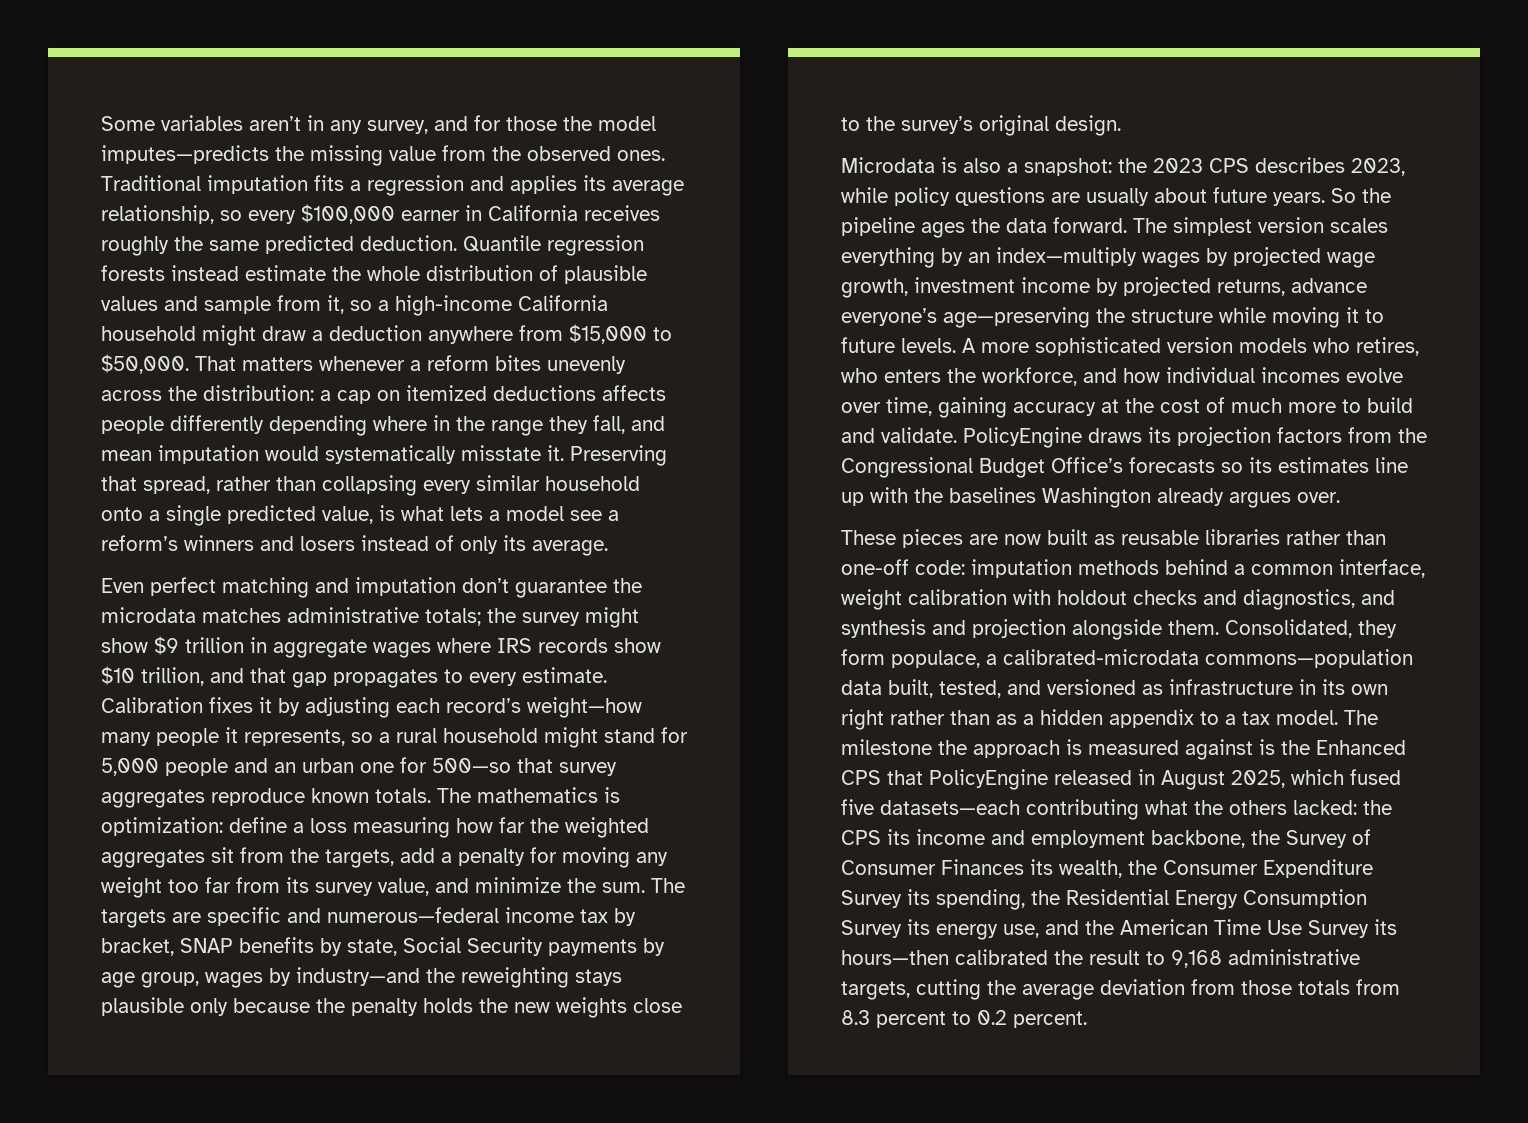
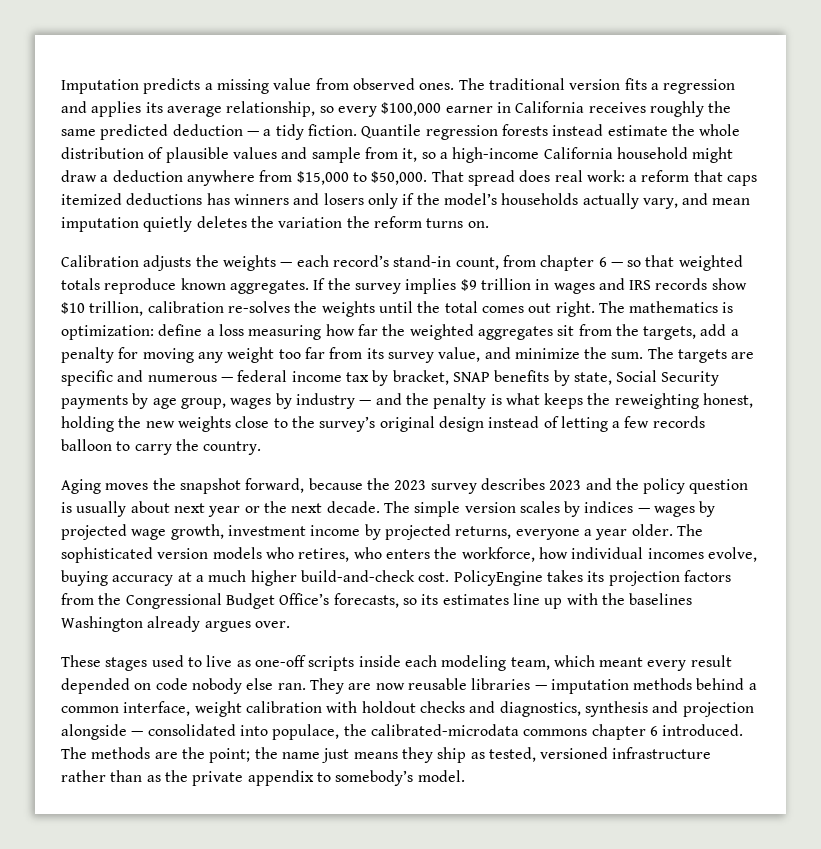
- Some variables aren’t in any survey, and for those the model imputes—predicts the missing value from the observed ones.
+ Imputation predicts a missing value from observed ones.
- Traditional imputation fits a regression and applies its average relationship, so every $100,000 earner in California receives roughly the same predicted deduction.
+ The traditional version fits a regression and applies its average relationship, so every $100,000 earner in California receives roughly the same predicted deduction — a tidy fiction.
- That matters whenever a reform bites unevenly across the distribution: a cap on itemized deductions affects people differently depending where in the range they fall, and mean imputation would systematically misstate it. Preserving that spread, rather than collapsing every similar household onto a single predicted value, is what lets a model see a reform’s winners and losers instead of only its average.
- Even perfect matching and imputation don’t guarantee the microdata matches administrative totals; the survey might show $9 trillion in aggregate wages where IRS records show $10 trillion, and that gap propagates to every estimate. Calibration fixes it by adjusting each record’s weight—how many people it represents, so a rural household might stand for 5,000 people and an urban one for 500—so that survey aggregates reproduce known totals.
+ That spread does real work: a reform that caps itemized deductions has winners and losers only if the model’s households actually vary, and mean imputation quietly deletes the variation the reform turns on.
+ Calibration adjusts the weights — each record’s stand-in count, from chapter 6 — so that weighted totals reproduce known aggregates. If the survey implies $9 trillion in wages and IRS records show $10 trillion, calibration re-solves the weights until the total comes out right.
- The targets are specific and numerous—federal income tax by bracket, SNAP benefits by state, Social Security payments by age group, wages by industry—and the reweighting stays plausible only because the penalty holds the new weights close to the survey’s original design.
- Microdata is also a snapshot: the 2023 CPS describes 2023, while policy questions are usually about future years. So the pipeline ages the data forward. The simplest version scales everything by an index—multiply wages by projected wage growth, investment income by projected returns, advance everyone’s age—preserving the structure while moving it to future levels. A more sophisticated version models who retires, who enters the workforce, and how individual incomes evolve over time, gaining accuracy at the cost of much more to build and validate. PolicyEngine draws its projection factors from the Congressional Budget Office’s forecasts so its estimates line up with the baselines Washington already argues over.
+ The targets are specific and numerous — federal income tax by bracket, SNAP benefits by state, Social Security payments by age group, wages by industry — and the penalty is what keeps the reweighting honest, holding the new weights close to the survey’s original design instead of letting a few records balloon to carry the country.
+ Aging moves the snapshot forward, because the 2023 survey describes 2023 and the policy question is usually about next year or the next decade. The simple version scales by indices — wages by projected wage growth, investment income by projected returns, everyone a year older. The sophisticated version models who retires, who enters the workforce, how individual incomes evolve, buying accuracy at a much higher build-and-check cost. PolicyEngine takes its projection factors from the Congressional Budget Office’s forecasts, so its estimates line up with the baselines Washington already argues over.
- These pieces are now built as reusable libraries rather than one-off code: imputation methods behind a common interface, weight calibration with holdout checks and diagnostics, and synthesis and projection alongside them. Consolidated, they form populace, a calibrated-microdata commons—population data built, tested, and versioned as infrastructure in its own right rather than as a hidden appendix to a tax model. The milestone the approach is measured against is the Enhanced CPS that PolicyEngine released in August 2025, which fused five datasets—each contributing what the others lacked: the CPS its income and employment backbone, the Survey of Consumer Finances its wealth, the Consumer Expenditure Survey its spending, the Residential Energy Consumption Survey its energy use, and the American Time Use Survey its hours—then calibrated the result to 9,168 administrative targets, cutting the average deviation from those totals from 8.3 percent to 0.2 percent.
+ These stages used to live as one-off scripts inside each modeling team, which meant every result depended on code nobody else ran. They are now reusable libraries — imputation methods behind a common interface, weight calibration with holdout checks and diagnostics, synthesis and projection alongside — consolidated into populace, the calibrated-microdata commons chapter 6 introduced. The methods are the point; the name just means they ship as tested, versioned infrastructure rather than as the private appendix to somebody’s model.

